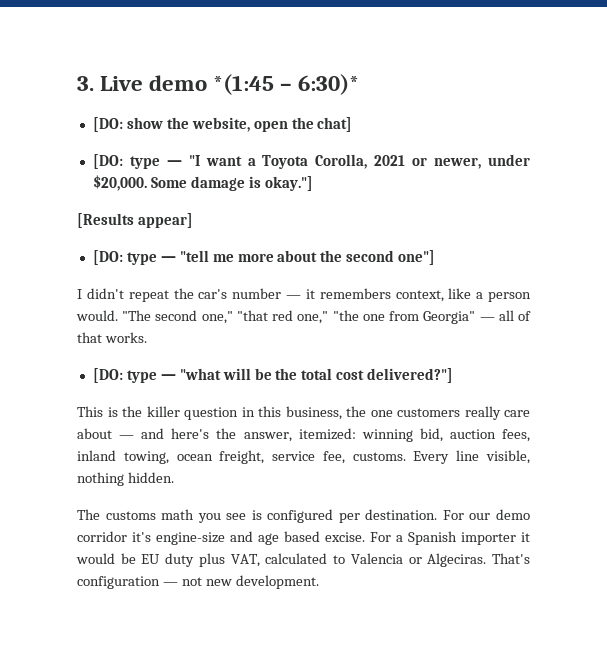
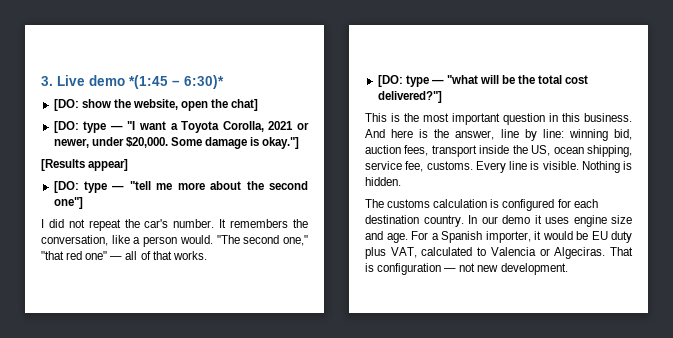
- I didn't repeat the car's number — it remembers context, like a person would.
+ I did not repeat the car's number. It remembers the conversation, like a person would.
- "The second one," "that red one," "the one from Georgia" — all of that works.
+ "The second one," "that red one" — all of that works.
- This is the killer question in this business, the one customers really care about — and here's the answer, itemized: winning bid, auction fees, inland towing, ocean freight, service fee, customs.
+ This is the most important question in this business. And here is the answer, line by line: winning bid, auction fees, transport inside the US, ocean shipping, service fee, customs.
- Every line visible, nothing hidden.
+ Every line is visible. Nothing is hidden.
- The customs math you see is configured per destination. For our demo corridor it's engine-size and age based excise.
+ The customs calculation is configured for each destination country. In our demo it uses engine size and age.
- For a Spanish importer it would be EU duty plus VAT, calculated to Valencia or Algeciras.
+ For a Spanish importer, it would be EU duty plus VAT, calculated to Valencia or Algeciras.
- That's configuration — not new development.
+ That is configuration — not new development.

